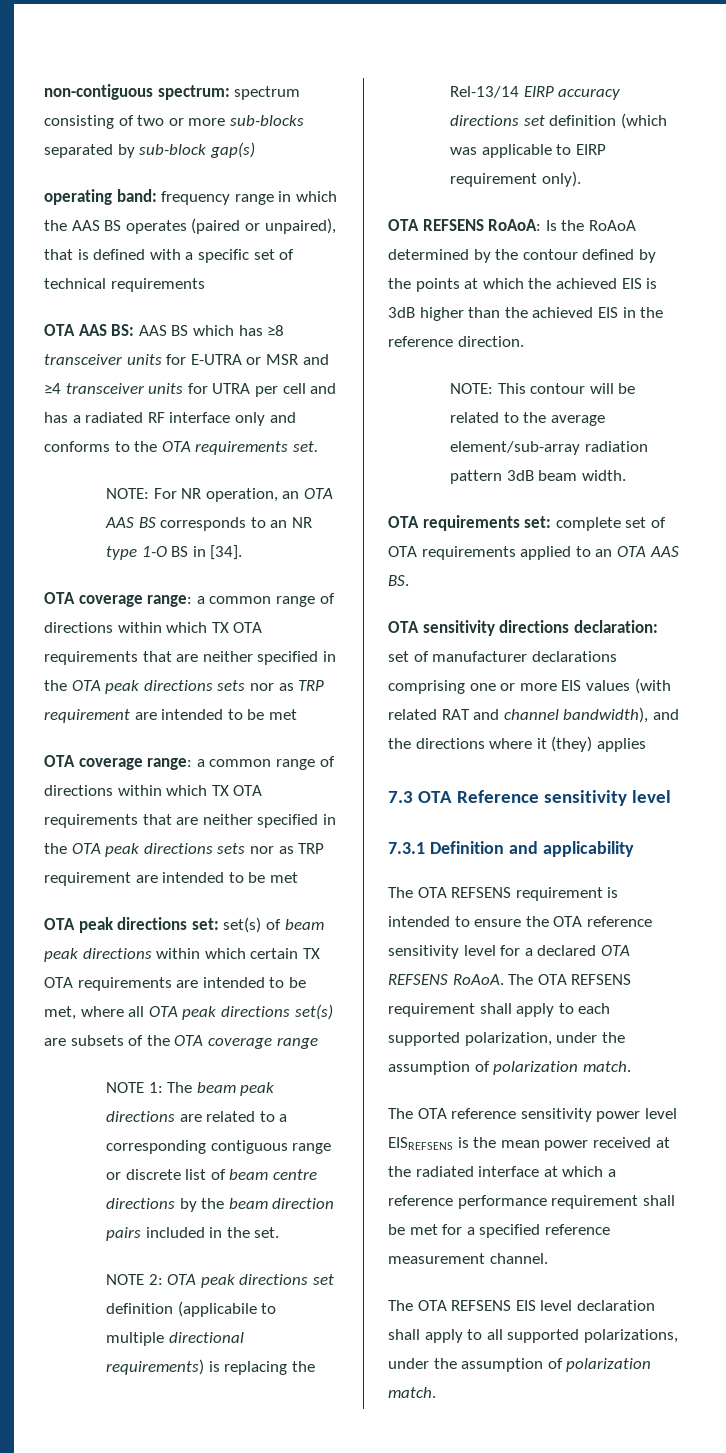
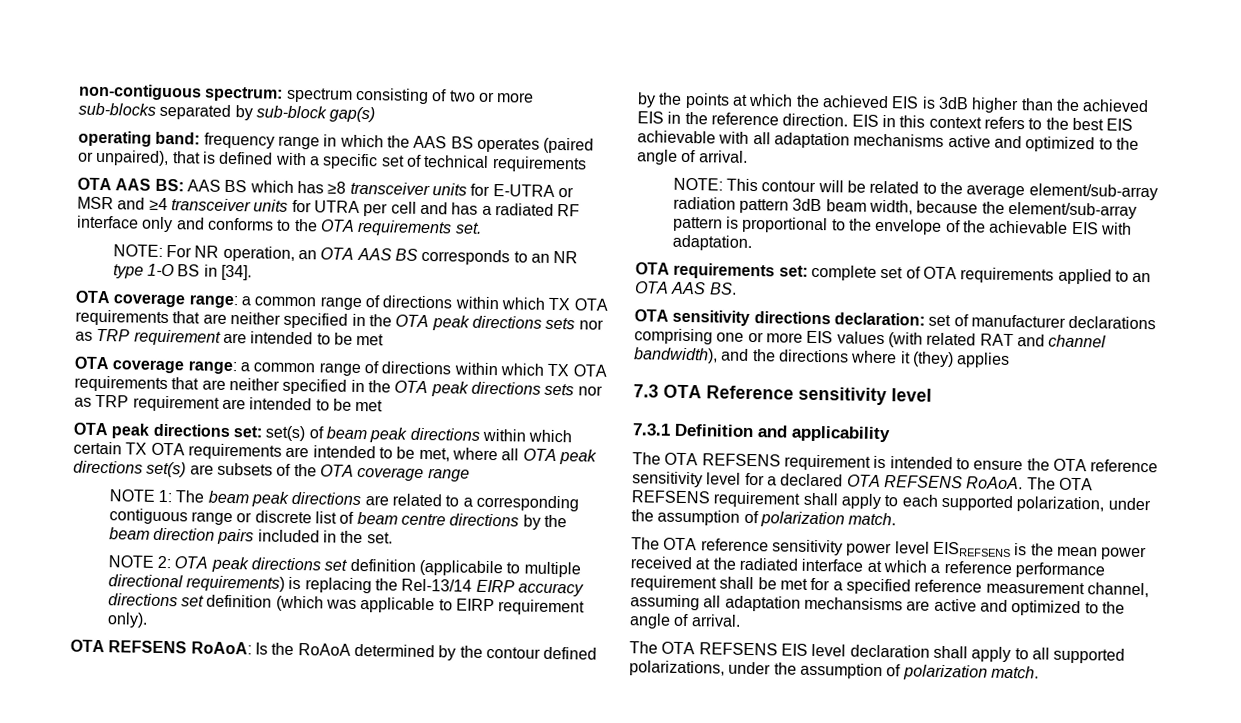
+ EIS in this context refers to the best EIS achievable with all adaptation mechanisms active and optimized to the angle of arrival.
- NOTE: This contour will be related to the average element/sub-array radiation pattern 3dB beam width.
+ NOTE: This contour will be related to the average element/sub-array radiation pattern 3dB beam width, because the element/sub-array pattern is proportional to the envelope of the achievable EIS with adaptation.
- The OTA reference sensitivity power level EISREFSENS is the mean power received at the radiated interface at which a reference performance requirement shall be met for a specified reference measurement channel.
+ The OTA reference sensitivity power level EISREFSENS is the mean power received at the radiated interface at which a reference performance requirement shall be met for a specified reference measurement channel, assuming all adaptation mechansisms are active and optimized to the angle of arrival.

